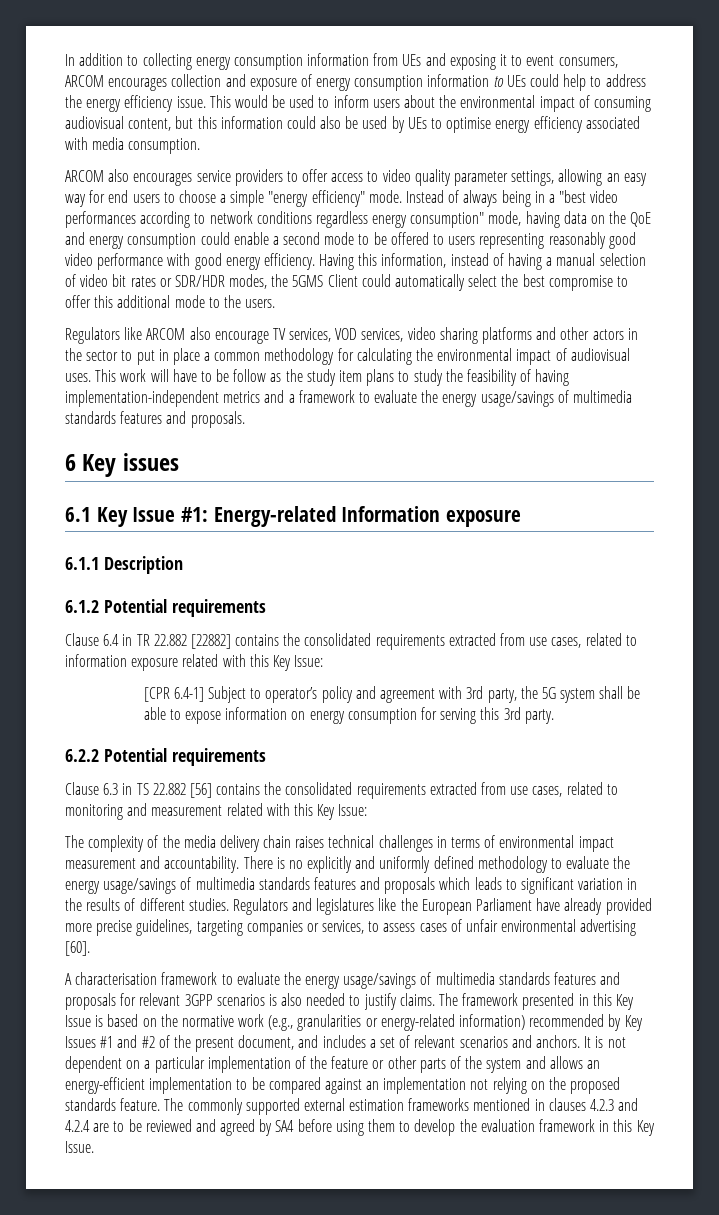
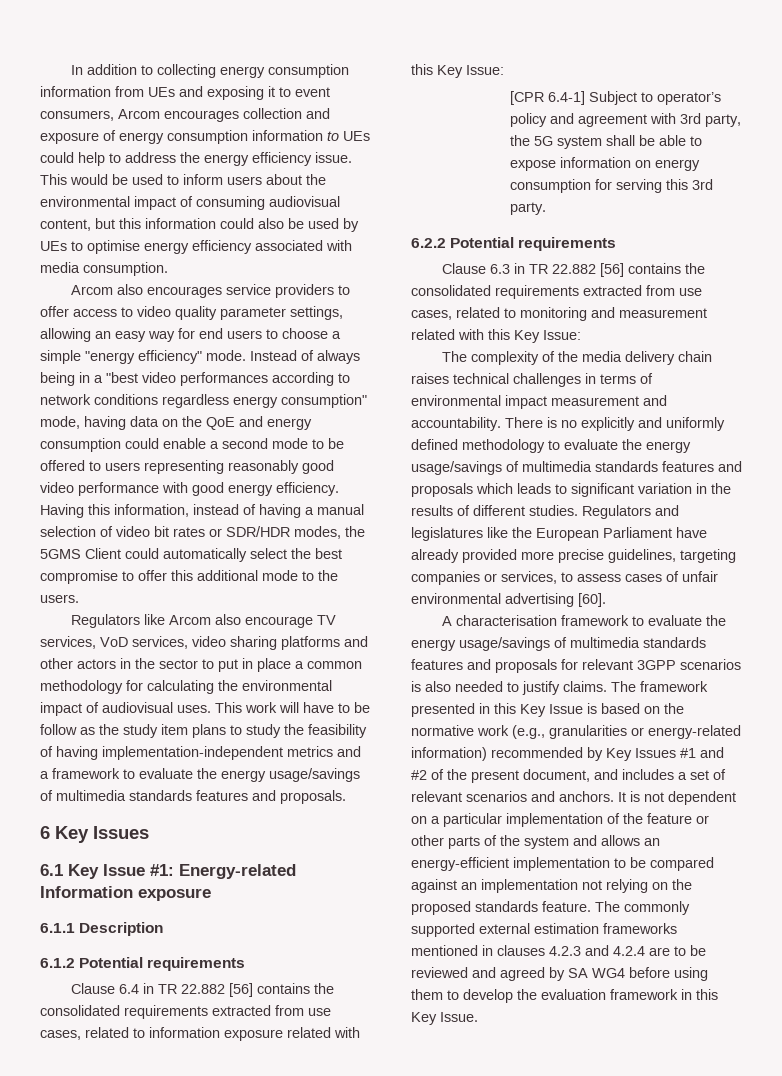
- In addition to collecting energy consumption information from UEs and exposing it to event consumers, ARCOM encourages collection and exposure of energy consumption information to UEs could help to address the energy efficiency issue.
+ In addition to collecting energy consumption information from UEs and exposing it to event consumers, Arcom encourages collection and exposure of energy consumption information to UEs could help to address the energy efficiency issue.
- ARCOM also encourages service providers to offer access to video quality parameter settings, allowing an easy way for end users to choose a simple "energy efficiency" mode.
+ Arcom also encourages service providers to offer access to video quality parameter settings, allowing an easy way for end users to choose a simple "energy efficiency" mode.
- Regulators like ARCOM also encourage TV services, VOD services, video sharing platforms and other actors in the sector to put in place a common methodology for calculating the environmental impact of audiovisual uses.
+ Regulators like Arcom also encourage TV services, VoD services, video sharing platforms and other actors in the sector to put in place a common methodology for calculating the environmental impact of audiovisual uses.
- 6 Key issues
+ 6 Key Issues
- Clause 6.4 in TR 22.882 [22882] contains the consolidated requirements extracted from use cases, related to information exposure related with this Key Issue:
+ Clause 6.4 in TR 22.882 [56] contains the consolidated requirements extracted from use cases, related to information exposure related with this Key Issue:
- Clause 6.3 in TS 22.882 [56] contains the consolidated requirements extracted from use cases, related to monitoring and measurement related with this Key Issue:
+ Clause 6.3 in TR 22.882 [56] contains the consolidated requirements extracted from use cases, related to monitoring and measurement related with this Key Issue:
- The commonly supported external estimation frameworks mentioned in clauses 4.2.3 and 4.2.4 are to be reviewed and agreed by SA4 before using them to develop the evaluation framework in this Key Issue.
+ The commonly supported external estimation frameworks mentioned in clauses 4.2.3 and 4.2.4 are to be reviewed and agreed by SA WG4 before using them to develop the evaluation framework in this Key Issue.

